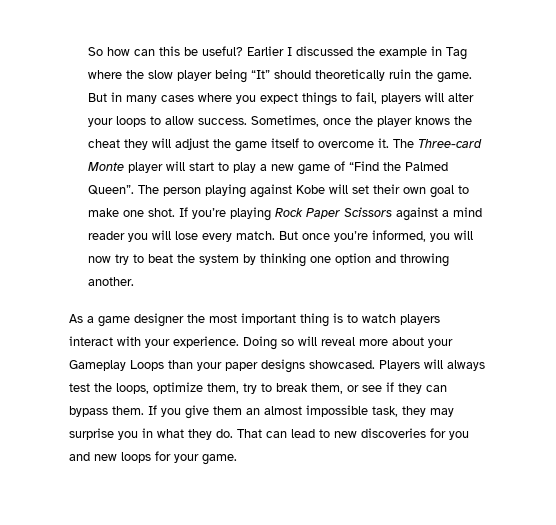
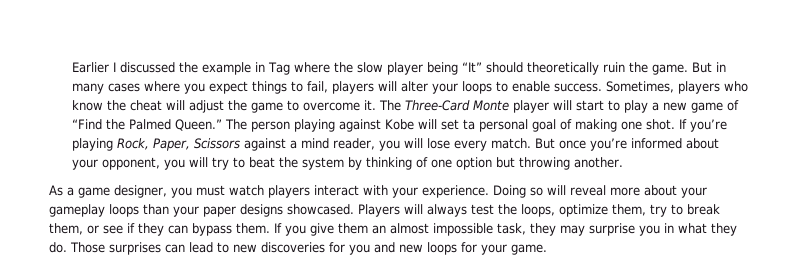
- So how can this be useful?
- But in many cases where you expect things to fail, players will alter your loops to allow success.
+ But in many cases where you expect things to fail, players will alter your loops to enable success.
- Sometimes, once the player knows the cheat they will adjust the game itself to overcome it.
+ Sometimes, players who know the cheat will adjust the game to overcome it.
- The Three-card Monte player will start to play a new game of “Find the Palmed Queen”.
+ The Three-Card Monte player will start to play a new game of “Find the Palmed Queen.”
- The person playing against Kobe will set their own goal to make one shot.
+ The person playing against Kobe will set ta personal goal of making one shot.
- If you’re playing Rock Paper Scissors against a mind reader you will lose every match.
+ If you’re playing Rock, Paper, Scissors against a mind reader, you will lose every match.
- But once you’re informed, you will now try to beat the system by thinking one option and throwing another.
+ But once you’re informed about your opponent, you will try to beat the system by thinking of one option but throwing another.
- As a game designer the most important thing is to watch players interact with your experience.
+ As a game designer, you must watch players interact with your experience.
- Doing so will reveal more about your Gameplay Loops than your paper designs showcased.
+ Doing so will reveal more about your gameplay loops than your paper designs showcased.
- That can lead to new discoveries for you and new loops for your game.
+ Those surprises can lead to new discoveries for you and new loops for your game.

